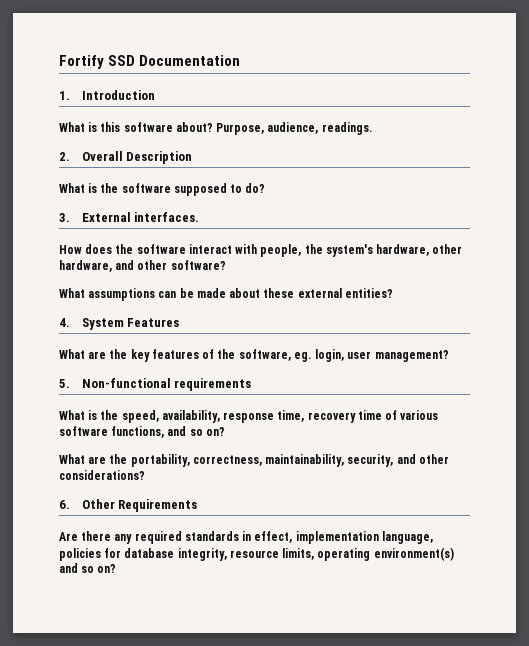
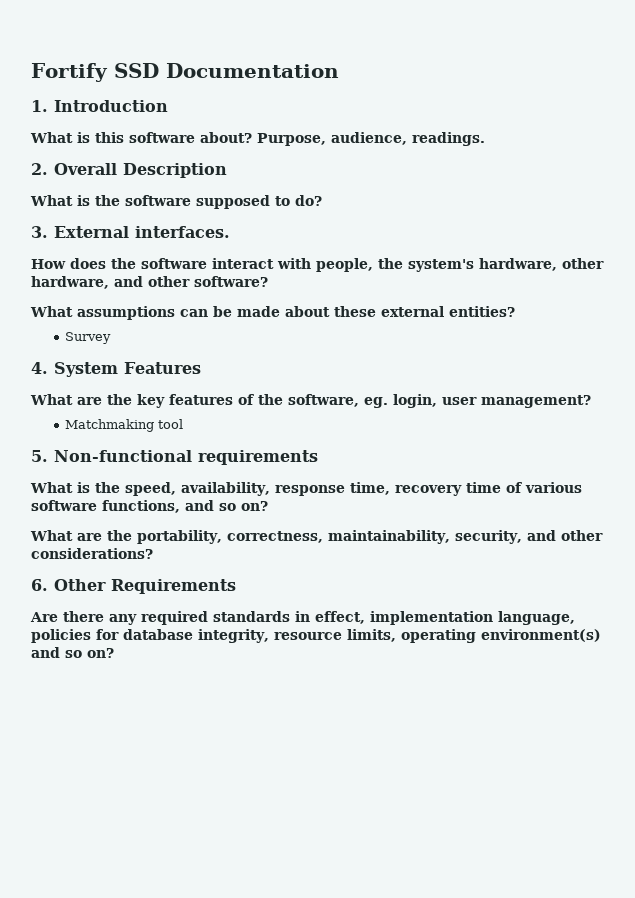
+ Survey
+ Matchmaking tool

